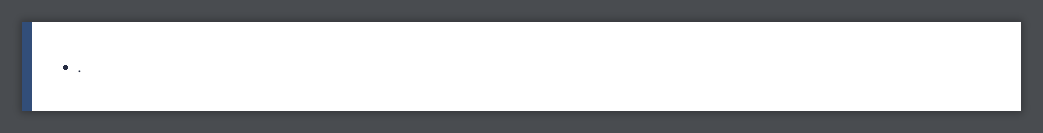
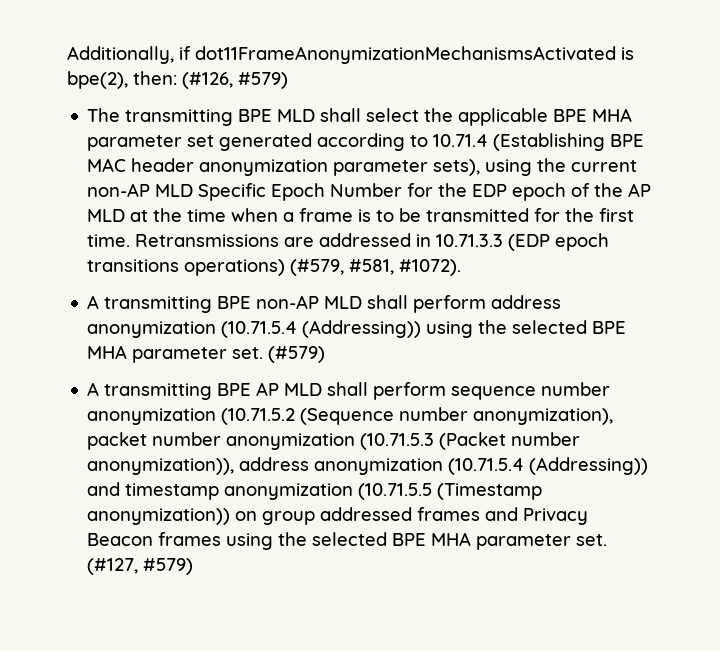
- .
+ Additionally, if dot11FrameAnonymizationMechanismsActivated is bpe(2), then: (#126, #579)
+ The transmitting BPE MLD shall select the applicable BPE MHA parameter set generated according to 10.71.4 (Establishing BPE MAC header anonymization parameter sets), using the current non-AP MLD Specific Epoch Number for the EDP epoch of the AP MLD at the time when a frame is to be transmitted for the first time. Retransmissions are addressed in 10.71.3.3 (EDP epoch transitions operations) (#579, #581, #1072).
+ A transmitting BPE non-AP MLD shall perform address anonymization (10.71.5.4 (Addressing)) using the selected BPE MHA parameter set. (#579)
+ A transmitting BPE AP MLD shall perform sequence number anonymization (10.71.5.2 (Sequence number anonymization), packet number anonymization (10.71.5.3 (Packet number anonymization)), address anonymization (10.71.5.4 (Addressing)) and timestamp anonymization (10.71.5.5 (Timestamp anonymization)) on group addressed frames and Privacy Beacon frames using the selected BPE MHA parameter set. (#127, #579)

